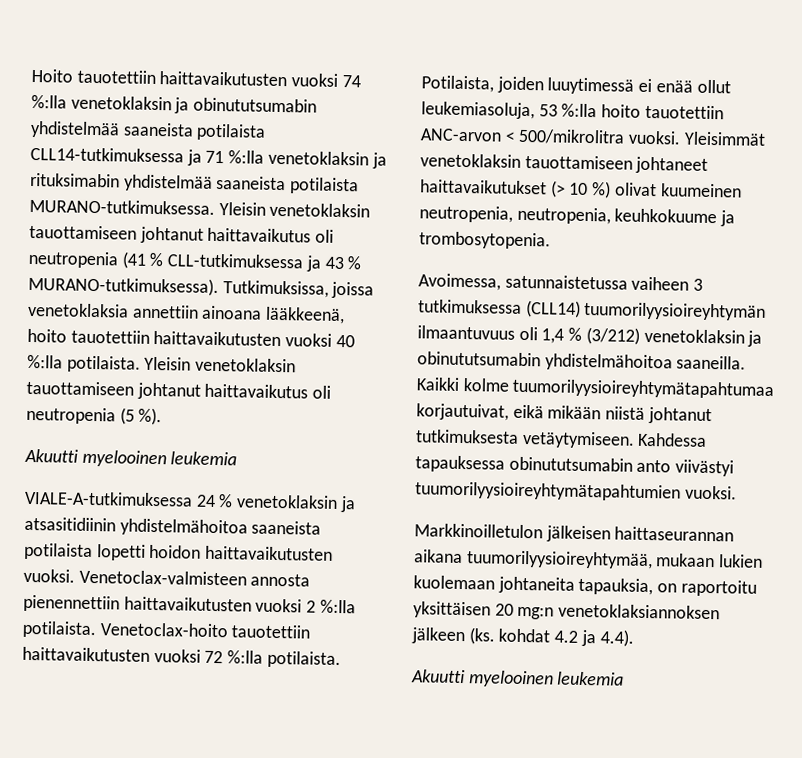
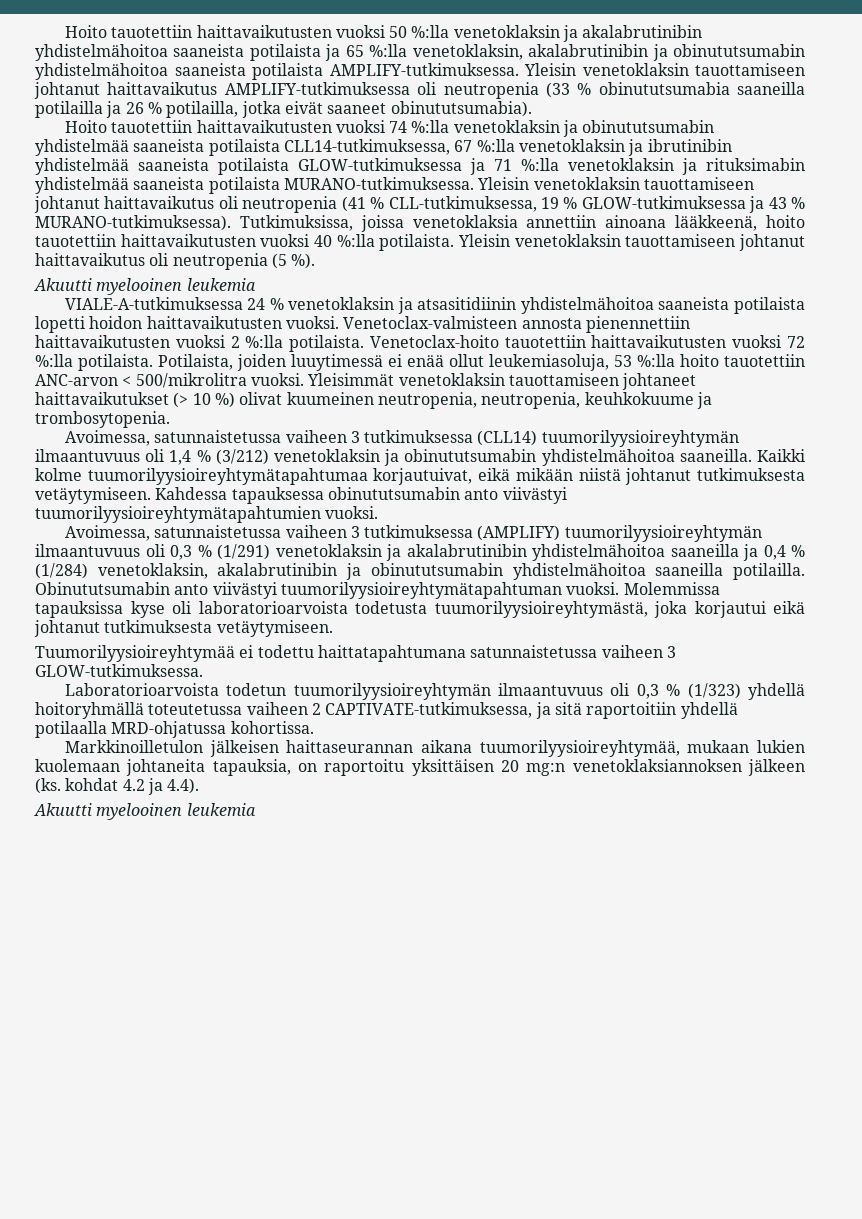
- Hoito tauotettiin haittavaikutusten vuoksi 74 %:lla venetoklaksin ja obinututsumabin yhdistelmää saaneista potilaista CLL14-tutkimuksessa ja 71 %:lla venetoklaksin ja rituksimabin yhdistelmää saaneista potilaista MURANO-tutkimuksessa.
+ Hoito tauotettiin haittavaikutusten vuoksi 50 %:lla venetoklaksin ja akalabrutinibin yhdistelmähoitoa saaneista potilaista ja 65 %:lla venetoklaksin, akalabrutinibin ja obinututsumabin yhdistelmähoitoa saaneista potilaista AMPLIFY-tutkimuksessa. Yleisin venetoklaksin tauottamiseen johtanut haittavaikutus AMPLIFY-tutkimuksessa oli neutropenia (33 % obinututsumabia saaneilla potilailla ja 26 % potilailla, jotka eivät saaneet obinututsumabia).
+ Hoito tauotettiin haittavaikutusten vuoksi 74 %:lla venetoklaksin ja obinututsumabin yhdistelmää saaneista potilaista CLL14-tutkimuksessa, 67 %:lla venetoklaksin ja ibrutinibin yhdistelmää saaneista potilaista GLOW-tutkimuksessa ja 71 %:lla venetoklaksin ja rituksimabin yhdistelmää saaneista potilaista MURANO-tutkimuksessa.
- Yleisin venetoklaksin tauottamiseen johtanut haittavaikutus oli neutropenia (41 % CLL-tutkimuksessa ja 43 % MURANO-tutkimuksessa).
+ Yleisin venetoklaksin tauottamiseen johtanut haittavaikutus oli neutropenia (41 % CLL-tutkimuksessa, 19 % GLOW-tutkimuksessa ja 43 % MURANO-tutkimuksessa).
+ Avoimessa, satunnaistetussa vaiheen 3 tutkimuksessa (AMPLIFY) tuumorilyysioireyhtymän ilmaantuvuus oli 0,3 % (1/291) venetoklaksin ja akalabrutinibin yhdistelmähoitoa saaneilla ja 0,4 % (1/284) venetoklaksin, akalabrutinibin ja obinututsumabin yhdistelmähoitoa saaneilla potilailla. Obinututsumabin anto viivästyi tuumorilyysioireyhtymätapahtuman vuoksi. Molemmissa tapauksissa kyse oli laboratorioarvoista todetusta tuumorilyysioireyhtymästä, joka korjautui eikä johtanut tutkimuksesta vetäytymiseen.
+ Tuumorilyysioireyhtymää ei todettu haittatapahtumana satunnaistetussa vaiheen 3 GLOW-tutkimuksessa.
+ Laboratorioarvoista todetun tuumorilyysioireyhtymän ilmaantuvuus oli 0,3 % (1/323) yhdellä hoitoryhmällä toteutetussa vaiheen 2 CAPTIVATE-tutkimuksessa, ja sitä raportoitiin yhdellä potilaalla MRD-ohjatussa kohortissa.

